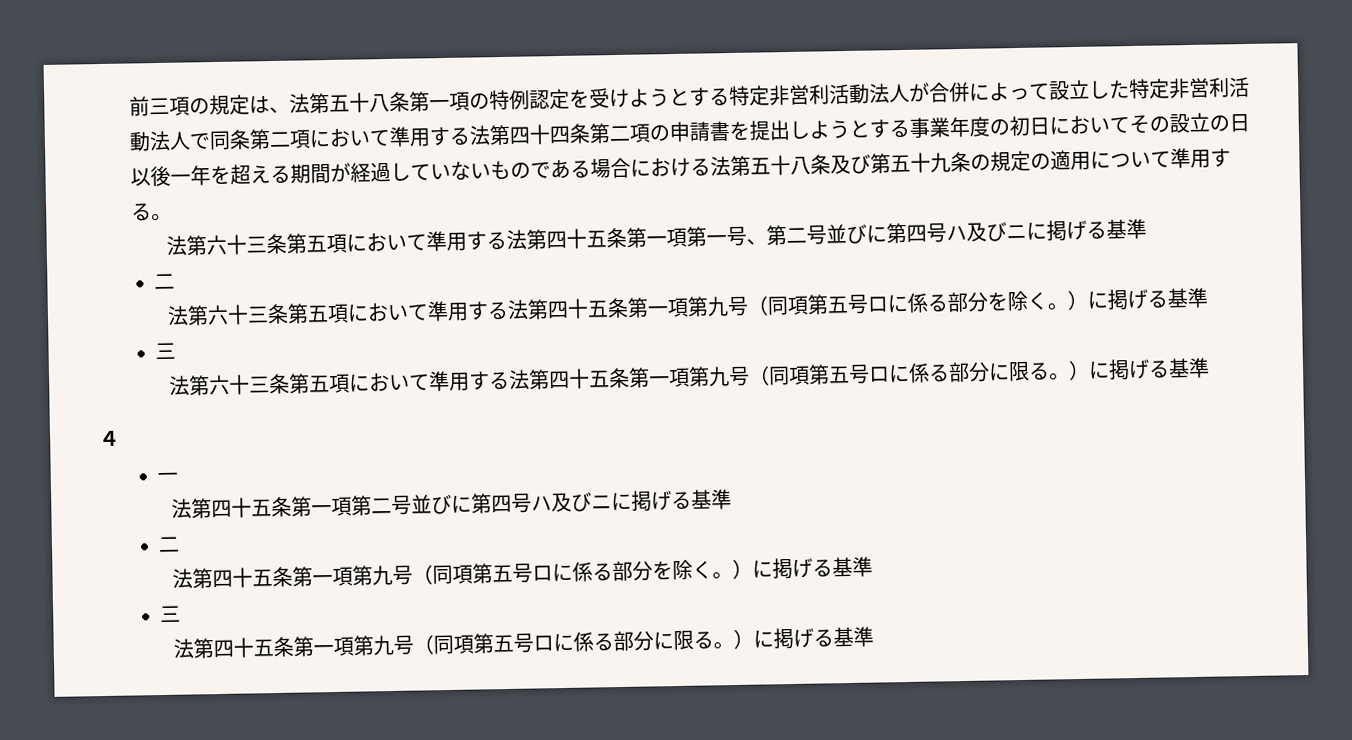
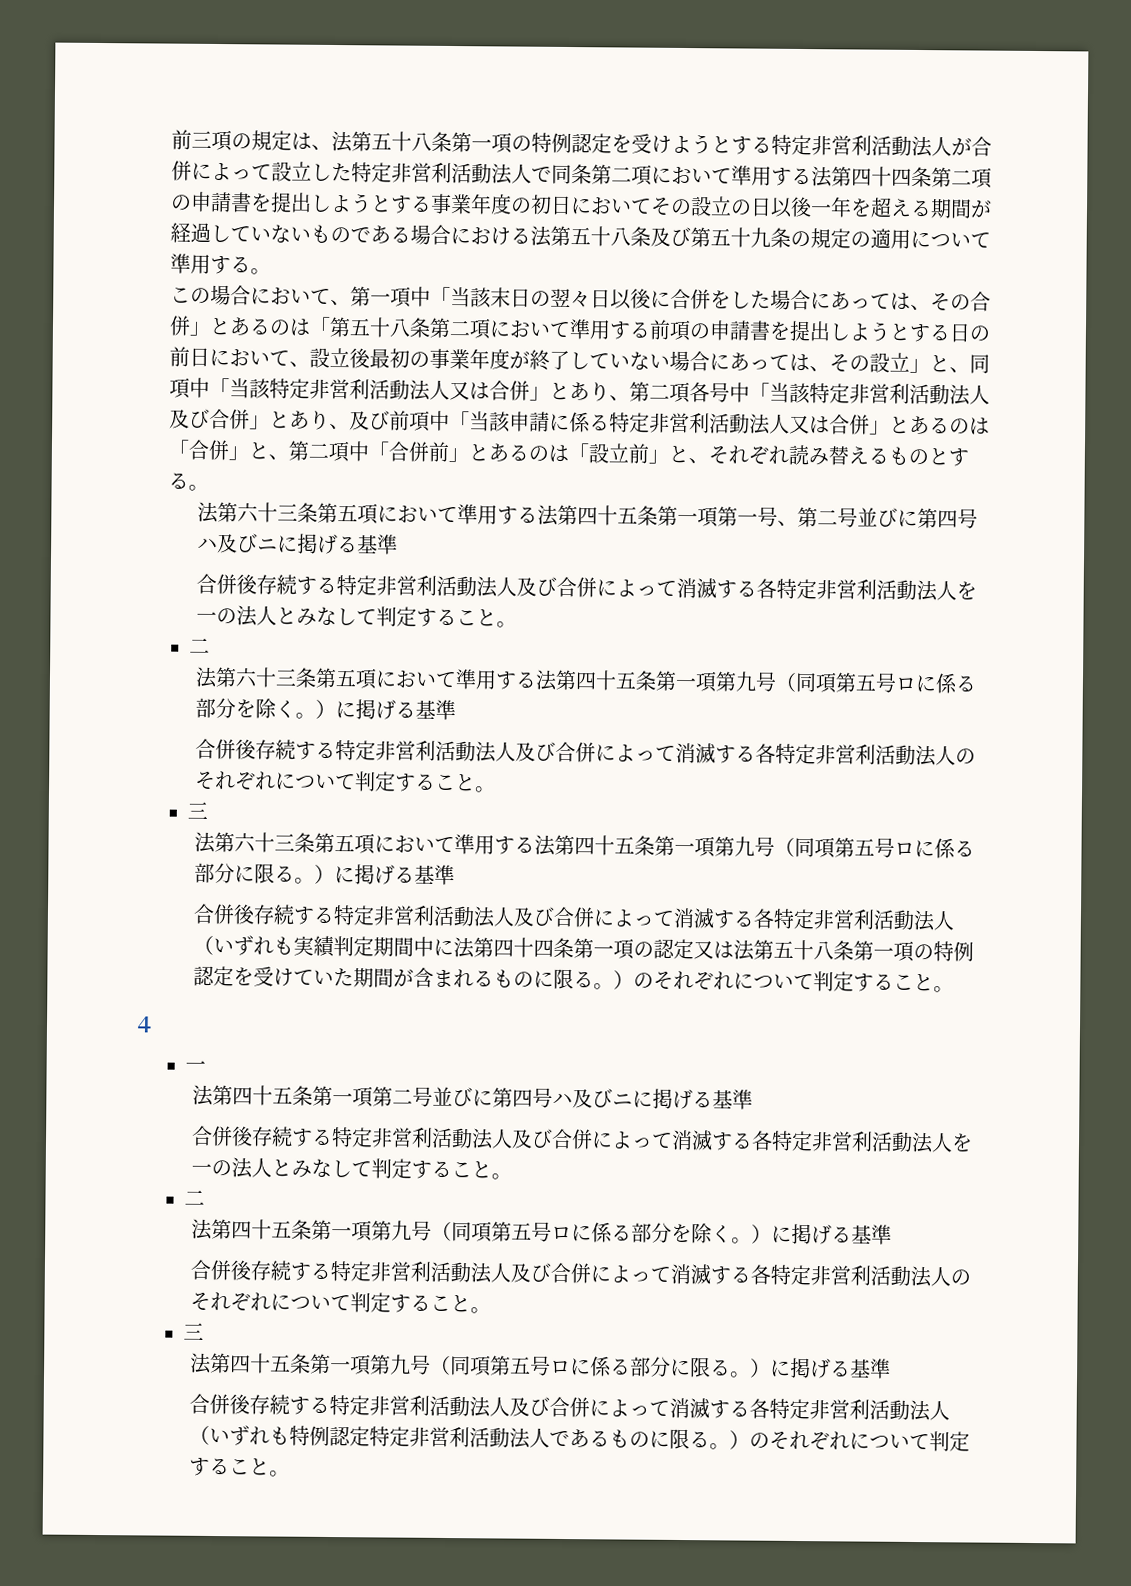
+ この場合において、第一項中「当該末日の翌々日以後に合併をした場合にあっては、その合併」とあるのは「第五十八条第二項において準用する前項の申請書を提出しようとする日の前日において、設立後最初の事業年度が終了していない場合にあっては、その設立」と、同項中「当該特定非営利活動法人又は合併」とあり、第二項各号中「当該特定非営利活動法人及び合併」とあり、及び前項中「当該申請に係る特定非営利活動法人又は合併」とあるのは「合併」と、第二項中「合併前」とあるのは「設立前」と、それぞれ読み替えるものとする。
  法第六十三条第五項において準用する法第四十五条第一項第一号、第二号並びに第四号ハ及びニに掲げる基準
+ 合併後存続する特定非営利活動法人及び合併によって消滅する各特定非営利活動法人を一の法人とみなして判定すること。
  法第六十三条第五項において準用する法第四十五条第一項第九号（同項第五号ロに係る部分を除く。）に掲げる基準
+ 合併後存続する特定非営利活動法人及び合併によって消滅する各特定非営利活動法人のそれぞれについて判定すること。
+ 合併後存続する特定非営利活動法人及び合併によって消滅する各特定非営利活動法人（いずれも実績判定期間中に法第四十四条第一項の認定又は法第五十八条第一項の特例認定を受けていた期間が含まれるものに限る。）のそれぞれについて判定すること。
  法第四十五条第一項第二号並びに第四号ハ及びニに掲げる基準
+ 合併後存続する特定非営利活動法人及び合併によって消滅する各特定非営利活動法人を一の法人とみなして判定すること。
  二
  法第四十五条第一項第九号（同項第五号ロに係る部分を除く。）に掲げる基準
+ 合併後存続する特定非営利活動法人及び合併によって消滅する各特定非営利活動法人のそれぞれについて判定すること。
+ 合併後存続する特定非営利活動法人及び合併によって消滅する各特定非営利活動法人（いずれも特例認定特定非営利活動法人であるものに限る。）のそれぞれについて判定すること。

